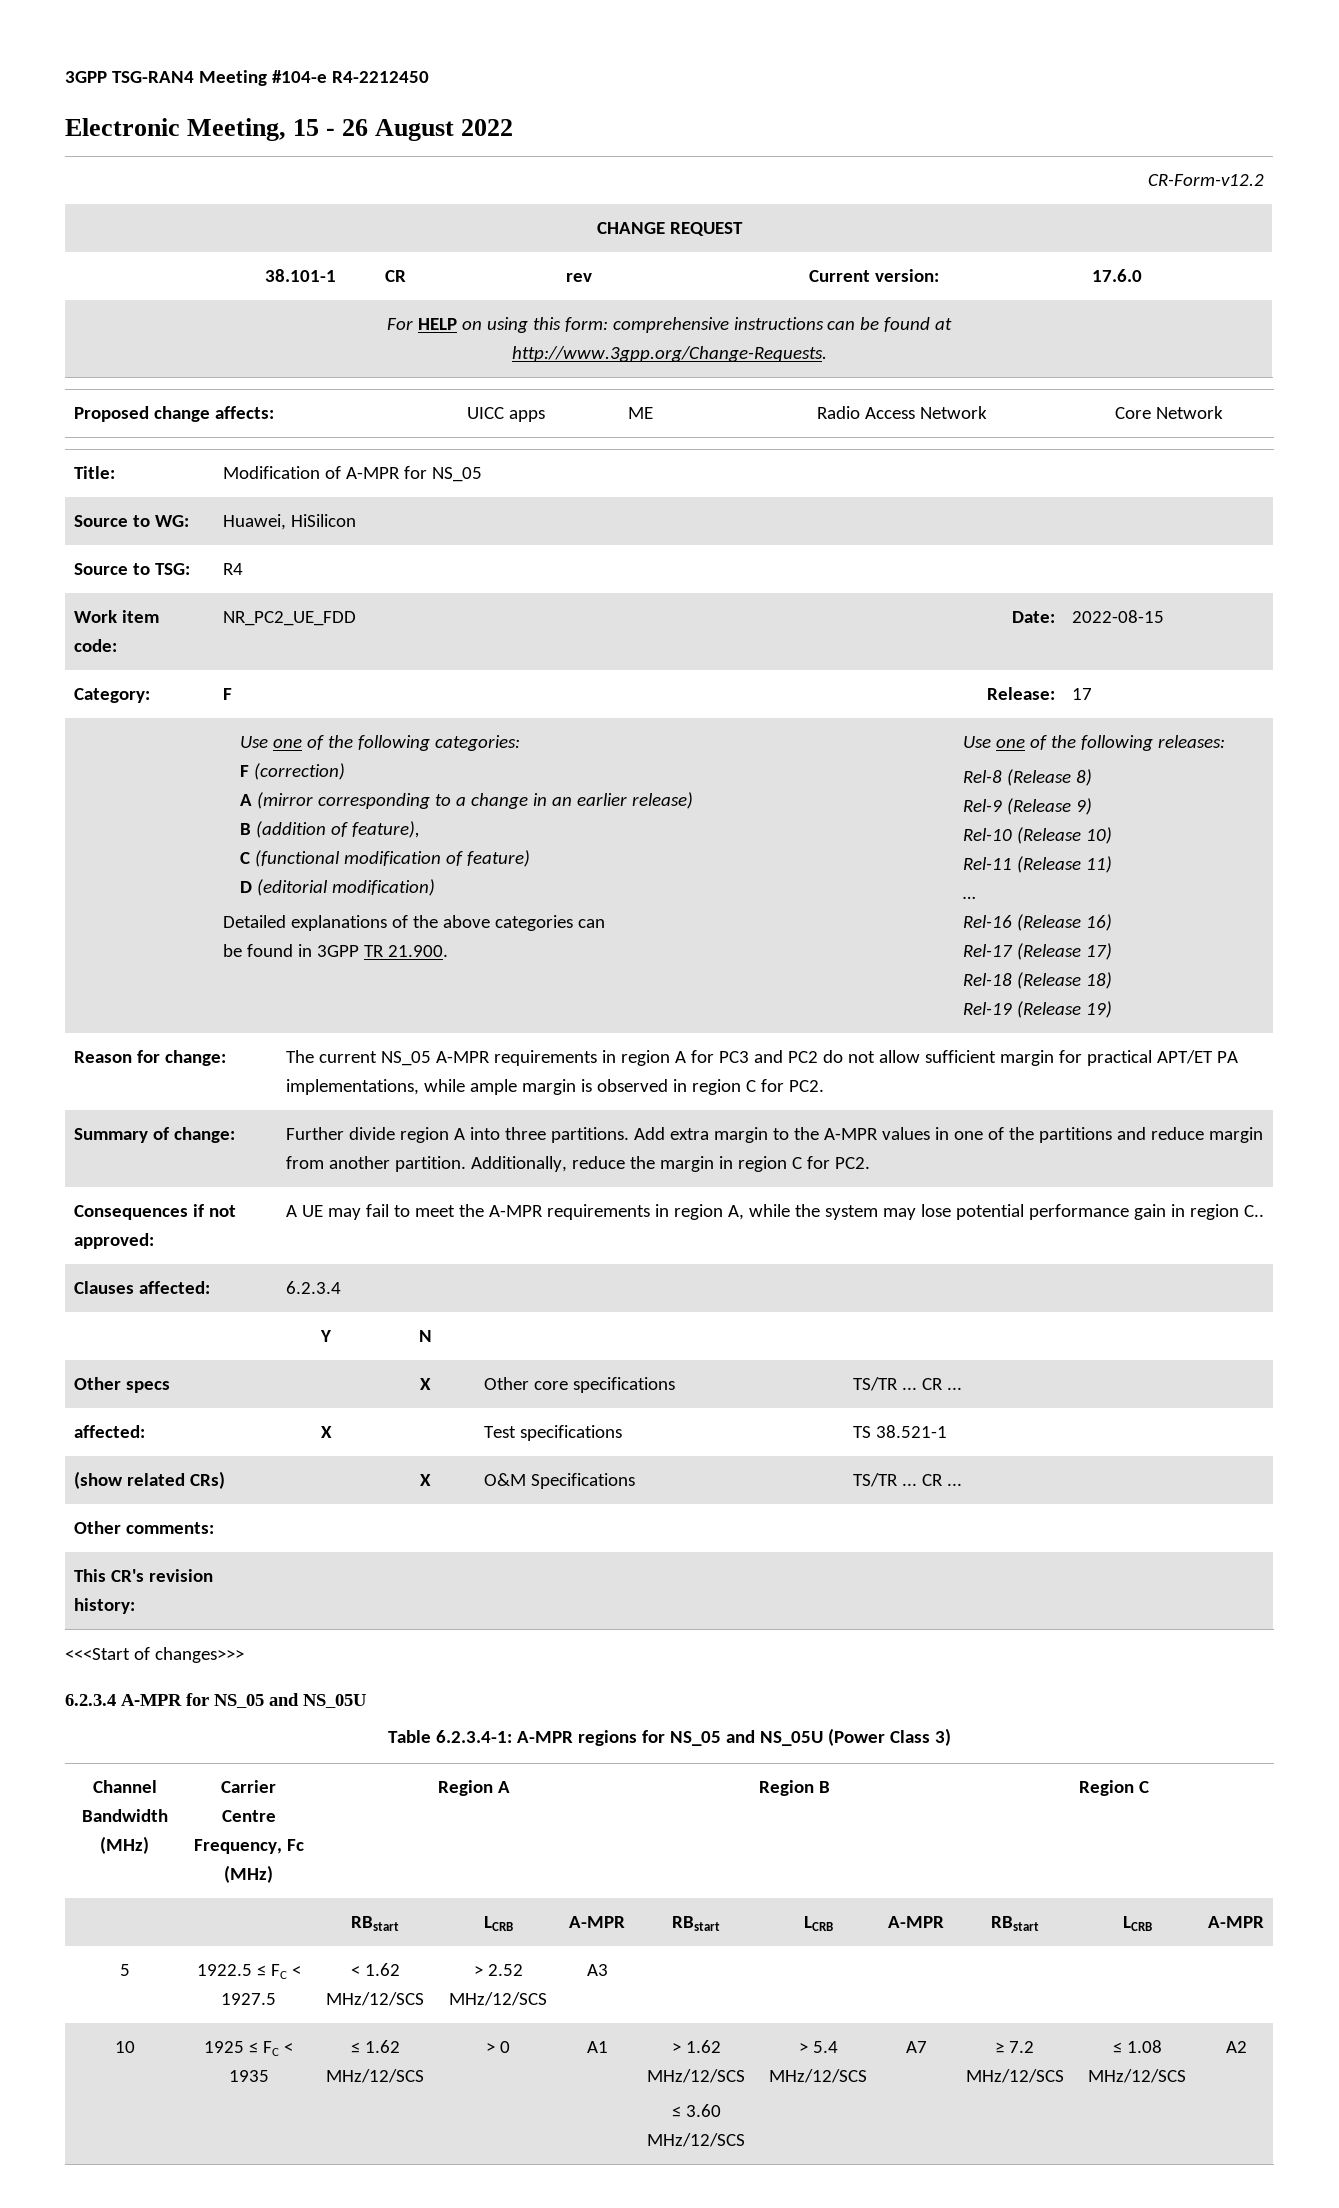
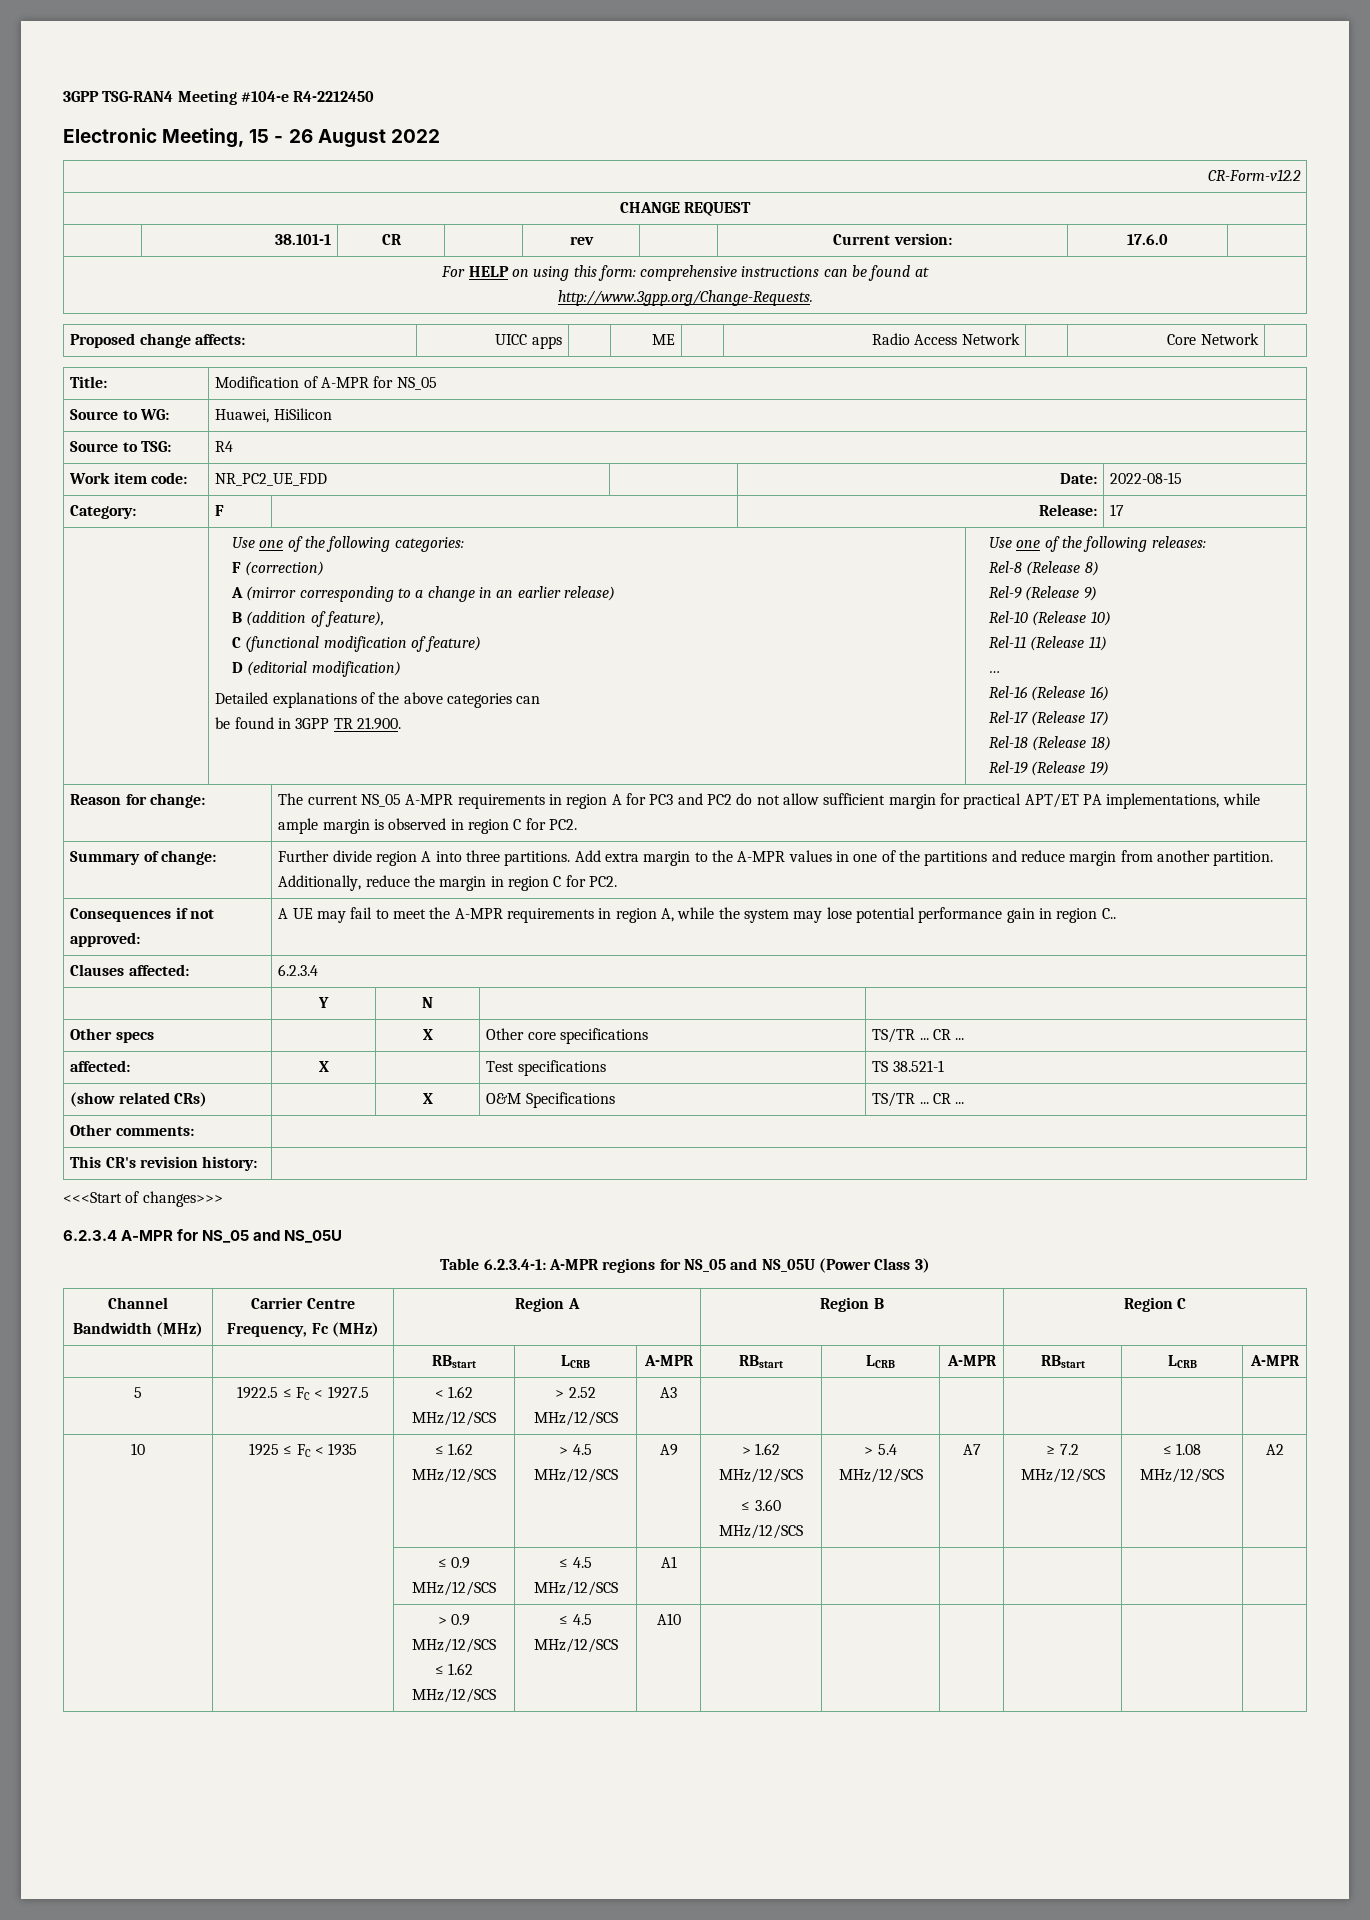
- 10 | 1925 ≤ FC < 1935 | ≤ 1.62 MHz/12/SCS | > 0 | A1 | > 1.62 MHz/12/SCS
+ 10 | 1925 ≤ FC < 1935 | ≤ 1.62 MHz/12/SCS | > 4.5 MHz/12/SCS | A9 | > 1.62 MHz/12/SCS
+ | | ≤ 0.9 MHz/12/SCS | ≤ 4.5 MHz/12/SCS | A1 | | | | | |
+ | | > 0.9 MHz/12/SCS
+ ≤ 1.62 MHz/12/SCS | ≤ 4.5 MHz/12/SCS | A10 | | | | | |

